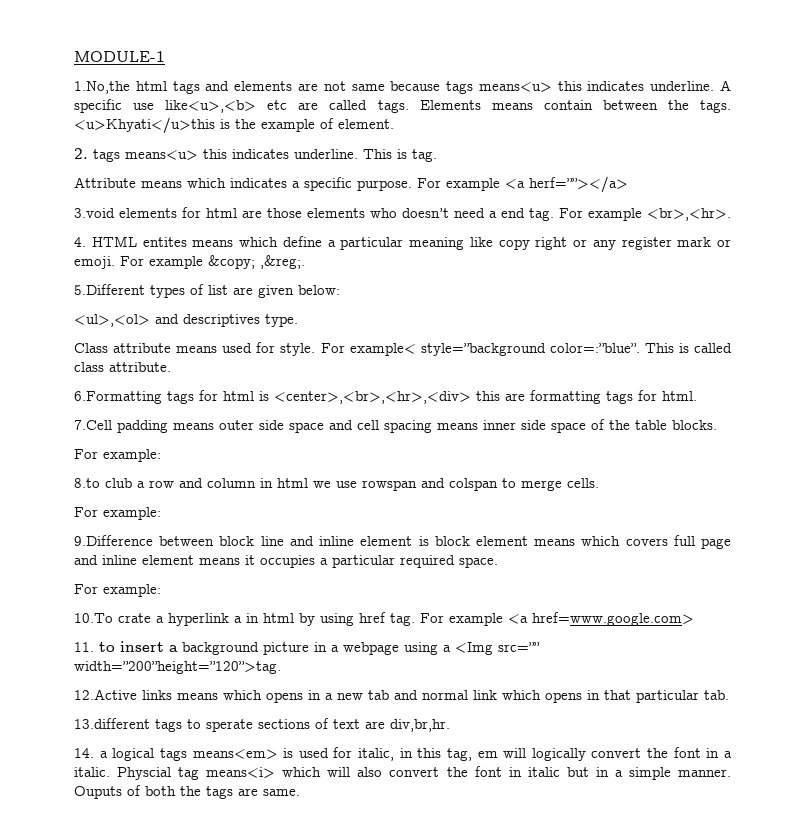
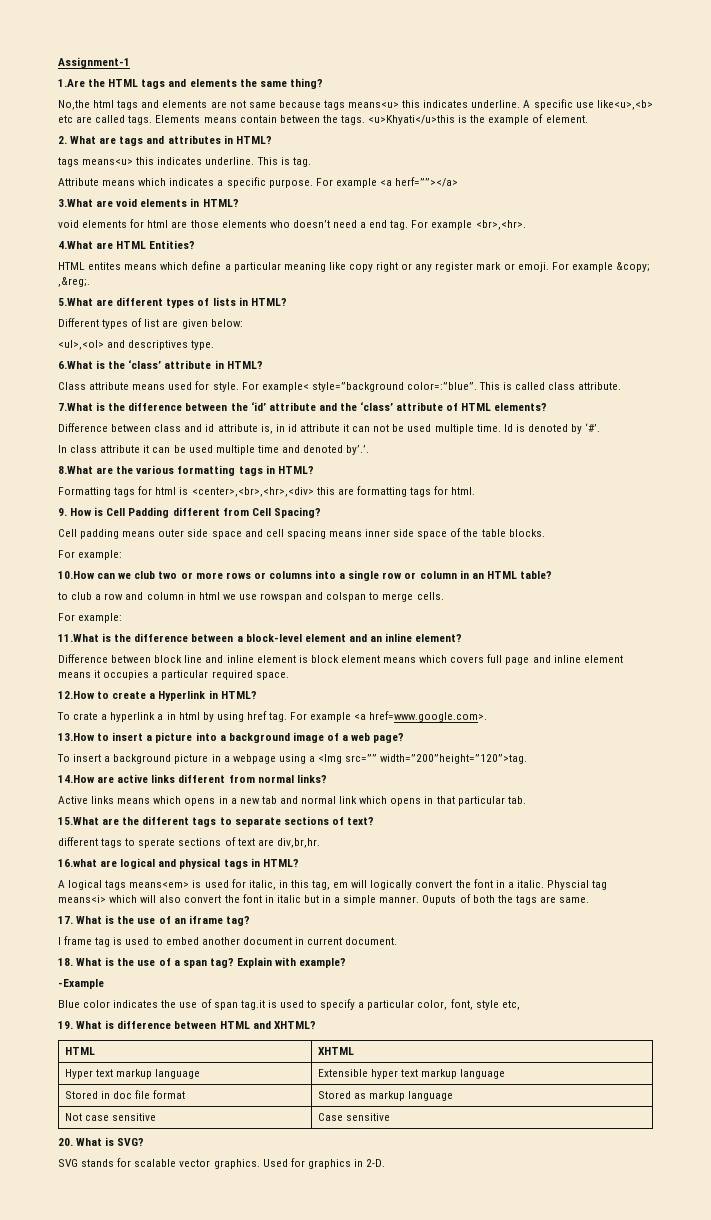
- MODULE-1
- 1.No,the html tags and elements are not same because tags means<u> this indicates underline.
+ Assignment-1
+ 1.Are the HTML tags and elements the same thing?
+ No,the html tags and elements are not same because tags means<u> this indicates underline.
- 2. tags means<u> this indicates underline.
+ 2. What are tags and attributes in HTML?
+ tags means<u> this indicates underline.
- 3.void elements for html are those elements who doesn’t need a end tag.
+ 3.What are void elements in HTML?
+ void elements for html are those elements who doesn’t need a end tag.
- 4. HTML entites means which define a particular meaning like copy right or any register mark or emoji.
+ 4.What are HTML Entities?
+ HTML entites means which define a particular meaning like copy right or any register mark or emoji.
- 5.Different types of list are given below:
+ 5.What are different types of lists in HTML?
+ Different types of list are given below:
+ 6.What is the ‘class’ attribute in HTML?
- 6.Formatting tags for html is <center>,<br>,<hr>,<div> this are formatting tags for html.
+ 7.What is the difference between the ‘id’ attribute and the ‘class’ attribute of HTML elements?
+ Difference between class and id attribute is, in id attribute it can not be used multiple time. Id is denoted by ‘#’.
+ In class attribute it can be used multiple time and denoted by’.’.
+ 8.What are the various formatting tags in HTML?
+ Formatting tags for html is <center>,<br>,<hr>,<div> this are formatting tags for html.
- 7.Cell padding means outer side space and cell spacing means inner side space of the table blocks.
+ 9. How is Cell Padding different from Cell Spacing?
+ Cell padding means outer side space and cell spacing means inner side space of the table blocks.
- 8.to club a row and column in html we use rowspan and colspan to merge cells.
+ 10.How can we club two or more rows or columns into a single row or column in an HTML table?
+ to club a row and column in html we use rowspan and colspan to merge cells.
- 9.Difference between block line and inline element is block element means which covers full page and inline element means it occupies a particular required space.
- For example:
- 10.To crate a hyperlink a in html by using href tag.
+ 11.What is the difference between a block-level element and an inline element?
+ Difference between block line and inline element is block element means which covers full page and inline element means it occupies a particular required space.
+ 12.How to create a Hyperlink in HTML?
+ To crate a hyperlink a in html by using href tag.
- For example <a href=www.google.com>
- 11. to insert a background picture in a webpage using a <Img src=”” width=”200”height=”120”>tag.
+ For example <a href=www.google.com>.
+ 13.How to insert a picture into a background image of a web page?
+ To insert a background picture in a webpage using a <Img src=”” width=”200”height=”120”>tag.
- 12.Active links means which opens in a new tab and normal link which opens in that particular tab.
+ 14.How are active links different from normal links?
+ Active links means which opens in a new tab and normal link which opens in that particular tab.
- 13.different tags to sperate sections of text are div,br,hr.
+ 15.What are the different tags to separate sections of text?
+ different tags to sperate sections of text are div,br,hr.
- 14. a logical tags means<em> is used for italic, in this tag, em will logically convert the font in a italic.
+ 16.what are logical and physical tags in HTML?
+ A logical tags means<em> is used for italic, in this tag, em will logically convert the font in a italic.
+ 17. What is the use of an iframe tag?
+ I frame tag is used to embed another document in current document.
+ 18. What is the use of a span tag? Explain with example?
+ -Example
+ Blue color indicates the use of span tag.it is used to specify a particular color, font, style etc,
+ 19. What is difference between HTML and XHTML?
+ HTML | XHTML
+ Hyper text markup language | Extensible hyper text markup language
+ Stored in doc file format | Stored as markup language
+ Not case sensitive | Case sensitive
+ 20. What is SVG?
+ SVG stands for scalable vector graphics. Used for graphics in 2-D.

